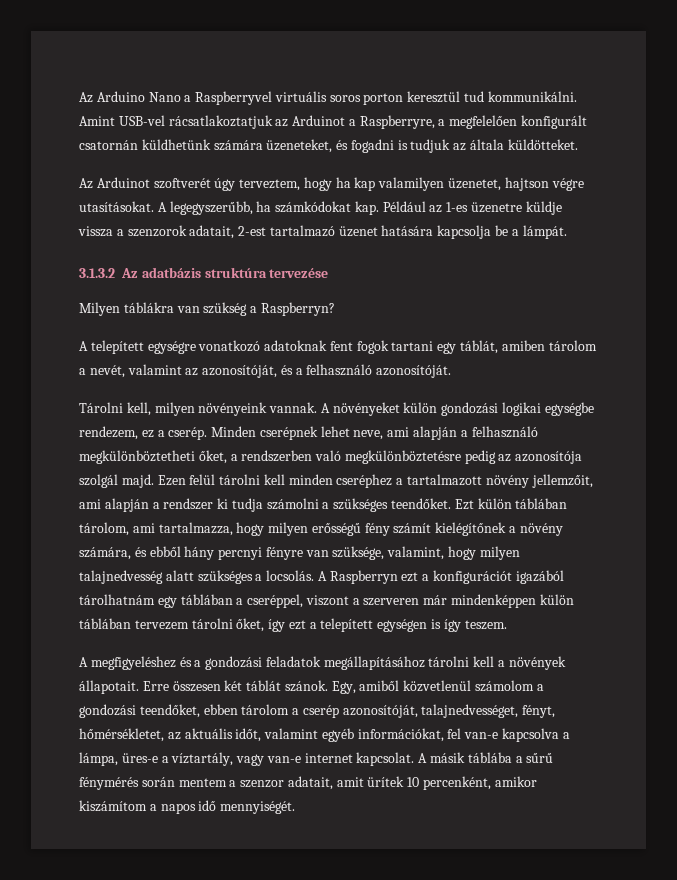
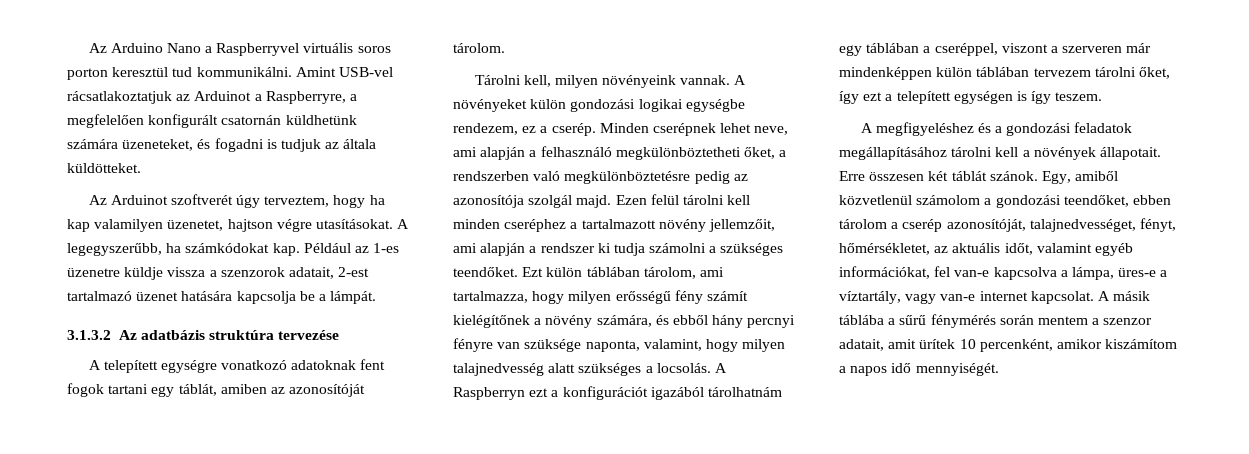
- Milyen táblákra van szükség a Raspberryn?
- A telepített egységre vonatkozó adatoknak fent fogok tartani egy táblát, amiben tárolom a nevét, valamint az azonosítóját, és a felhasználó azonosítóját.
+ A telepített egységre vonatkozó adatoknak fent fogok tartani egy táblát, amiben az azonosítóját tárolom.
- Ezt külön táblában tárolom, ami tartalmazza, hogy milyen erősségű fény számít kielégítőnek a növény számára, és ebből hány percnyi fényre van szüksége, valamint, hogy milyen talajnedvesség alatt szükséges a locsolás.
+ Ezt külön táblában tárolom, ami tartalmazza, hogy milyen erősségű fény számít kielégítőnek a növény számára, és ebből hány percnyi fényre van szüksége naponta, valamint, hogy milyen talajnedvesség alatt szükséges a locsolás.

